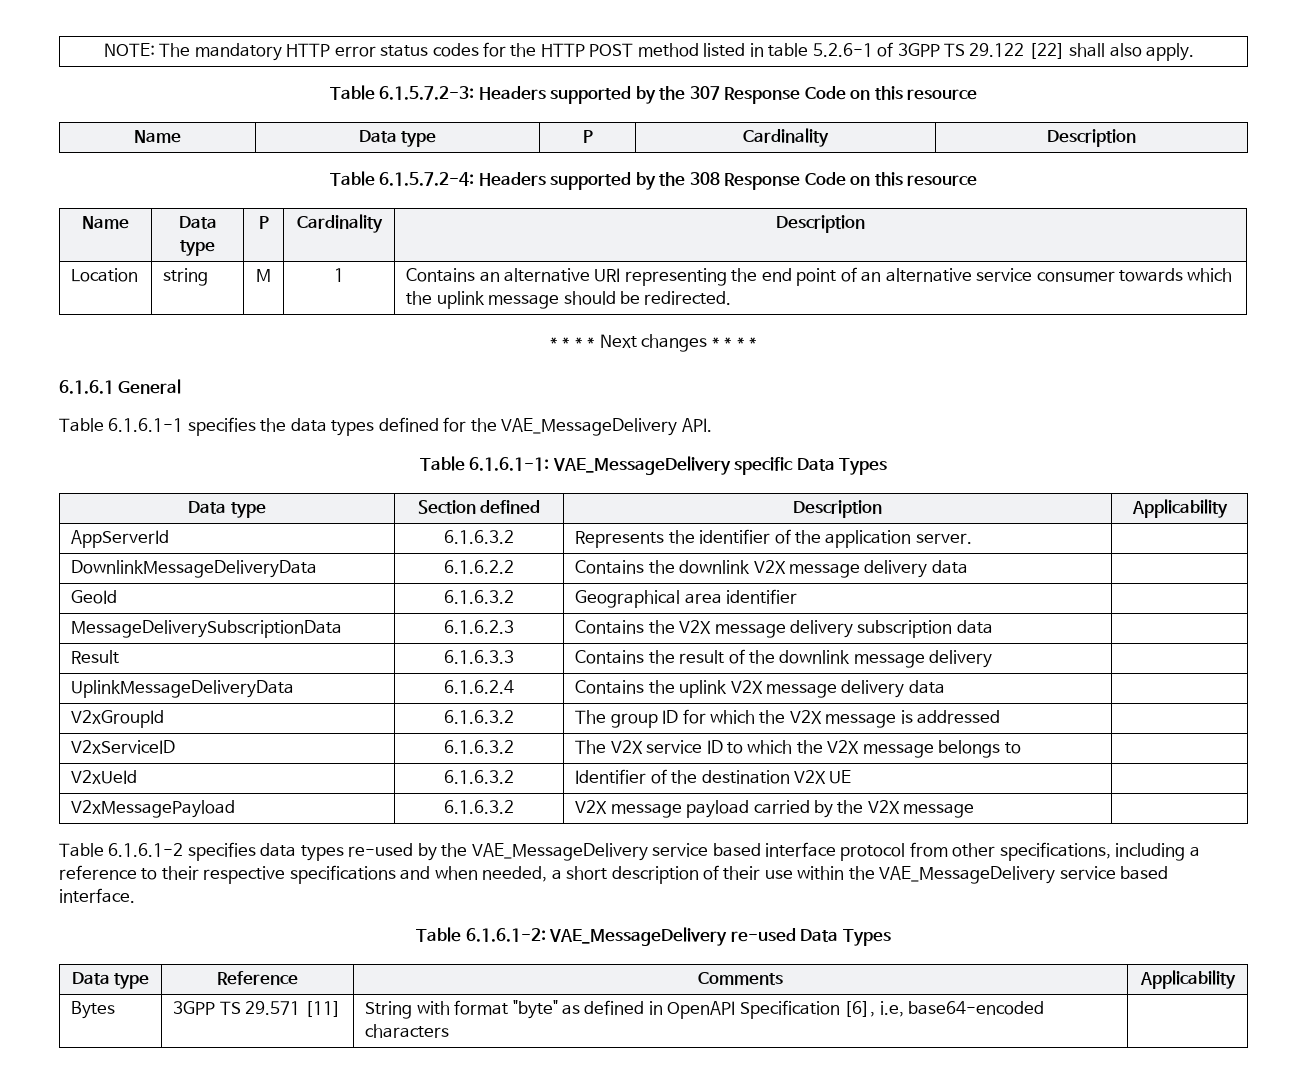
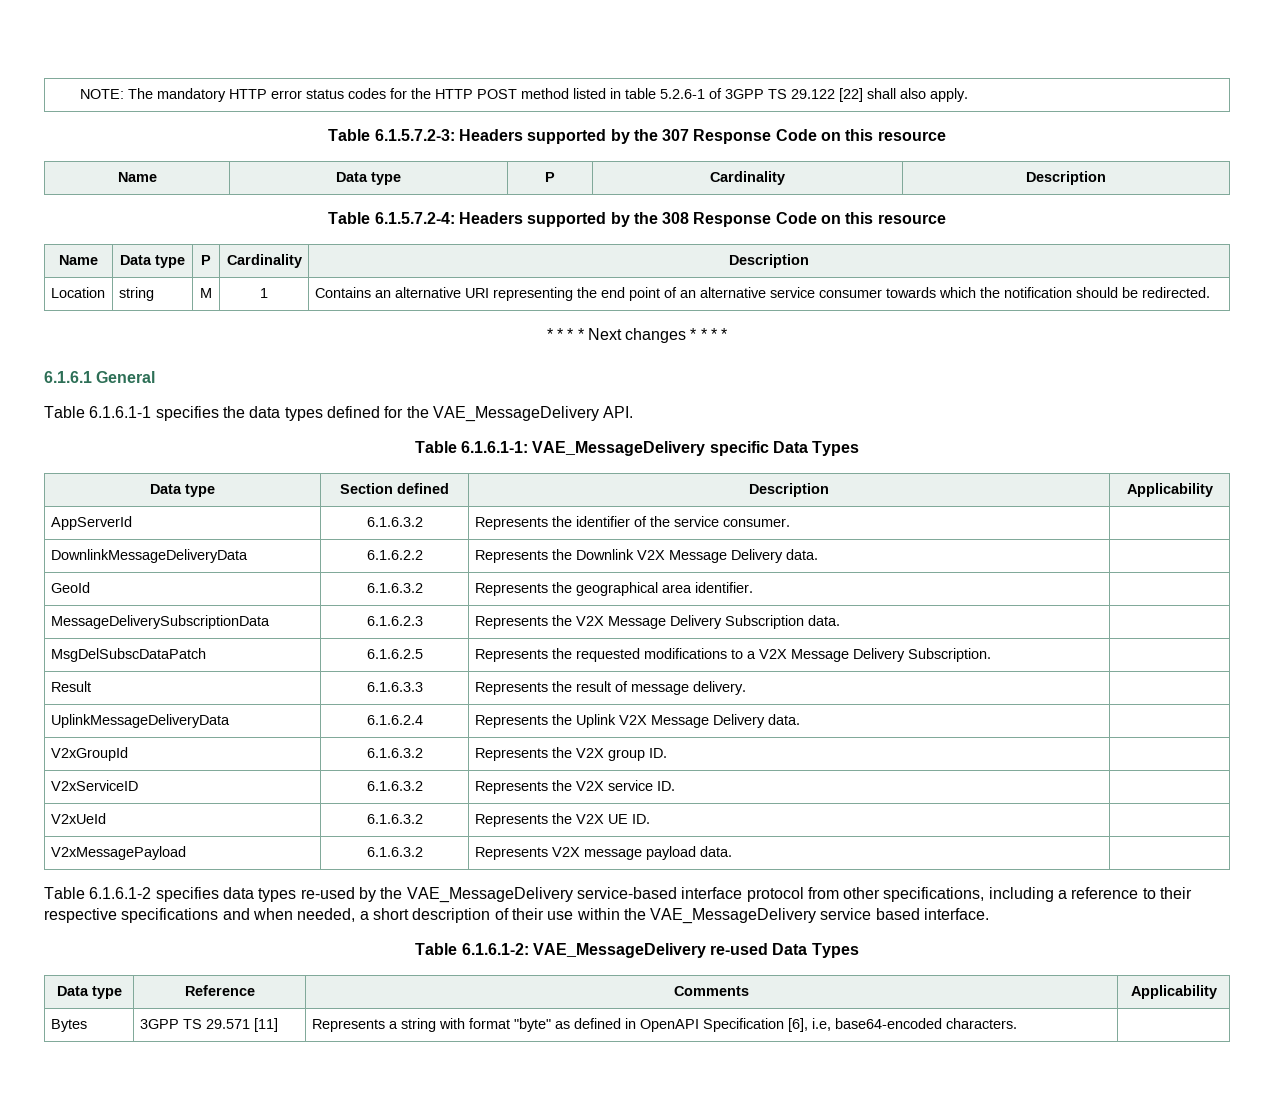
- Location | string | M | 1 | Contains an alternative URI representing the end point of an alternative service consumer towards which the uplink message should be redirected.
+ Location | string | M | 1 | Contains an alternative URI representing the end point of an alternative service consumer towards which the notification should be redirected.
- AppServerId | 6.1.6.3.2 | Represents the identifier of the application server. |
+ AppServerId | 6.1.6.3.2 | Represents the identifier of the service consumer. |
- DownlinkMessageDeliveryData | 6.1.6.2.2 | Contains the downlink V2X message delivery data |
- GeoId | 6.1.6.3.2 | Geographical area identifier |
+ DownlinkMessageDeliveryData | 6.1.6.2.2 | Represents the Downlink V2X Message Delivery data. |
+ GeoId | 6.1.6.3.2 | Represents the geographical area identifier. |
- MessageDeliverySubscriptionData | 6.1.6.2.3 | Contains the V2X message delivery subscription data |
+ MessageDeliverySubscriptionData | 6.1.6.2.3 | Represents the V2X Message Delivery Subscription data. |
+ MsgDelSubscDataPatch | 6.1.6.2.5 | Represents the requested modifications to a V2X Message Delivery Subscription. |
- Result | 6.1.6.3.3 | Contains the result of the downlink message delivery |
- UplinkMessageDeliveryData | 6.1.6.2.4 | Contains the uplink V2X message delivery data |
- V2xGroupId | 6.1.6.3.2 | The group ID for which the V2X message is addressed |
- V2xServiceID | 6.1.6.3.2 | The V2X service ID to which the V2X message belongs to |
- V2xUeId | 6.1.6.3.2 | Identifier of the destination V2X UE |
+ Result | 6.1.6.3.3 | Represents the result of message delivery. |
+ UplinkMessageDeliveryData | 6.1.6.2.4 | Represents the Uplink V2X Message Delivery data. |
+ V2xGroupId | 6.1.6.3.2 | Represents the V2X group ID. |
+ V2xServiceID | 6.1.6.3.2 | Represents the V2X service ID. |
+ V2xUeId | 6.1.6.3.2 | Represents the V2X UE ID. |
- V2xMessagePayload | 6.1.6.3.2 | V2X message payload carried by the V2X message |
+ V2xMessagePayload | 6.1.6.3.2 | Represents V2X message payload data. |
- Table 6.1.6.1-2 specifies data types re-used by the VAE_MessageDelivery service based interface protocol from other specifications, including a reference to their respective specifications and when needed, a short description of their use within the VAE_MessageDelivery service based interface.
+ Table 6.1.6.1-2 specifies data types re-used by the VAE_MessageDelivery service-based interface protocol from other specifications, including a reference to their respective specifications and when needed, a short description of their use within the VAE_MessageDelivery service based interface.
- Bytes | 3GPP TS 29.571 [11] | String with format "byte" as defined in OpenAPI Specification [6], i.e, base64-encoded characters |
+ Bytes | 3GPP TS 29.571 [11] | Represents a string with format "byte" as defined in OpenAPI Specification [6], i.e, base64-encoded characters. |

